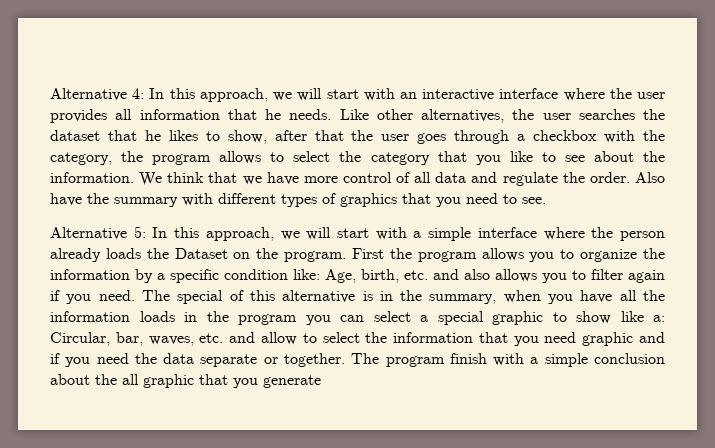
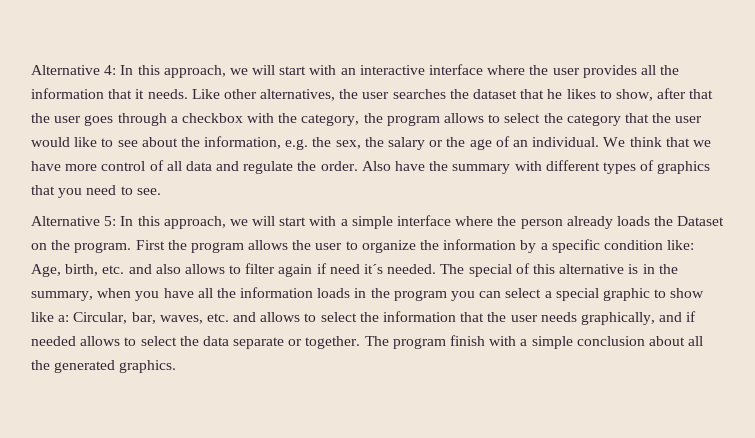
- Alternative 4: In this approach, we will start with an interactive interface where the user provides all information that he needs.
+ Alternative 4: In this approach, we will start with an interactive interface where the user provides all the information that it needs.
- Like other alternatives, the user searches the dataset that he likes to show, after that the user goes through a checkbox with the category, the program allows to select the category that you like to see about the information.
+ Like other alternatives, the user searches the dataset that he likes to show, after that the user goes through a checkbox with the category, the program allows to select the category that the user would like to see about the information, e.g. the sex, the salary or the age of an individual.
- First the program allows you to organize the information by a specific condition like: Age, birth, etc. and also allows you to filter again if you need.
+ First the program allows the user to organize the information by a specific condition like: Age, birth, etc. and also allows to filter again if need it´s needed.
- The special of this alternative is in the summary, when you have all the information loads in the program you can select a special graphic to show like a: Circular, bar, waves, etc. and allow to select the information that you need graphic and if you need the data separate or together.
+ The special of this alternative is in the summary, when you have all the information loads in the program you can select a special graphic to show like a: Circular, bar, waves, etc. and allows to select the information that the user needs graphically, and if needed allows to select the data separate or together.
- The program finish with a simple conclusion about the all graphic that you generate
+ The program finish with a simple conclusion about all the generated graphics.

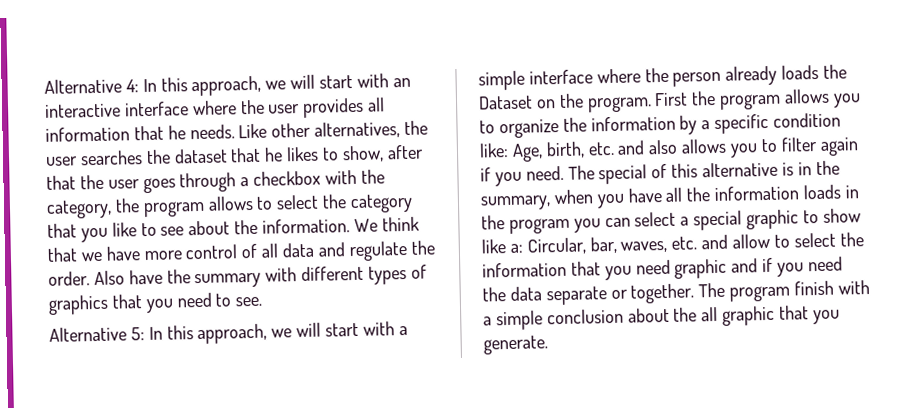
- Alternative 4: In this approach, we will start with an interactive interface where the user provides all the information that it needs.
+ Alternative 4: In this approach, we will start with an interactive interface where the user provides all information that he needs.
- Like other alternatives, the user searches the dataset that he likes to show, after that the user goes through a checkbox with the category, the program allows to select the category that the user would like to see about the information, e.g. the sex, the salary or the age of an individual.
+ Like other alternatives, the user searches the dataset that he likes to show, after that the user goes through a checkbox with the category, the program allows to select the category that you like to see about the information.
- First the program allows the user to organize the information by a specific condition like: Age, birth, etc. and also allows to filter again if need it´s needed.
+ First the program allows you to organize the information by a specific condition like: Age, birth, etc. and also allows you to filter again if you need.
- The special of this alternative is in the summary, when you have all the information loads in the program you can select a special graphic to show like a: Circular, bar, waves, etc. and allows to select the information that the user needs graphically, and if needed allows to select the data separate or together.
+ The special of this alternative is in the summary, when you have all the information loads in the program you can select a special graphic to show like a: Circular, bar, waves, etc. and allow to select the information that you need graphic and if you need the data separate or together.
- The program finish with a simple conclusion about all the generated graphics.
+ The program finish with a simple conclusion about the all graphic that you generate.

